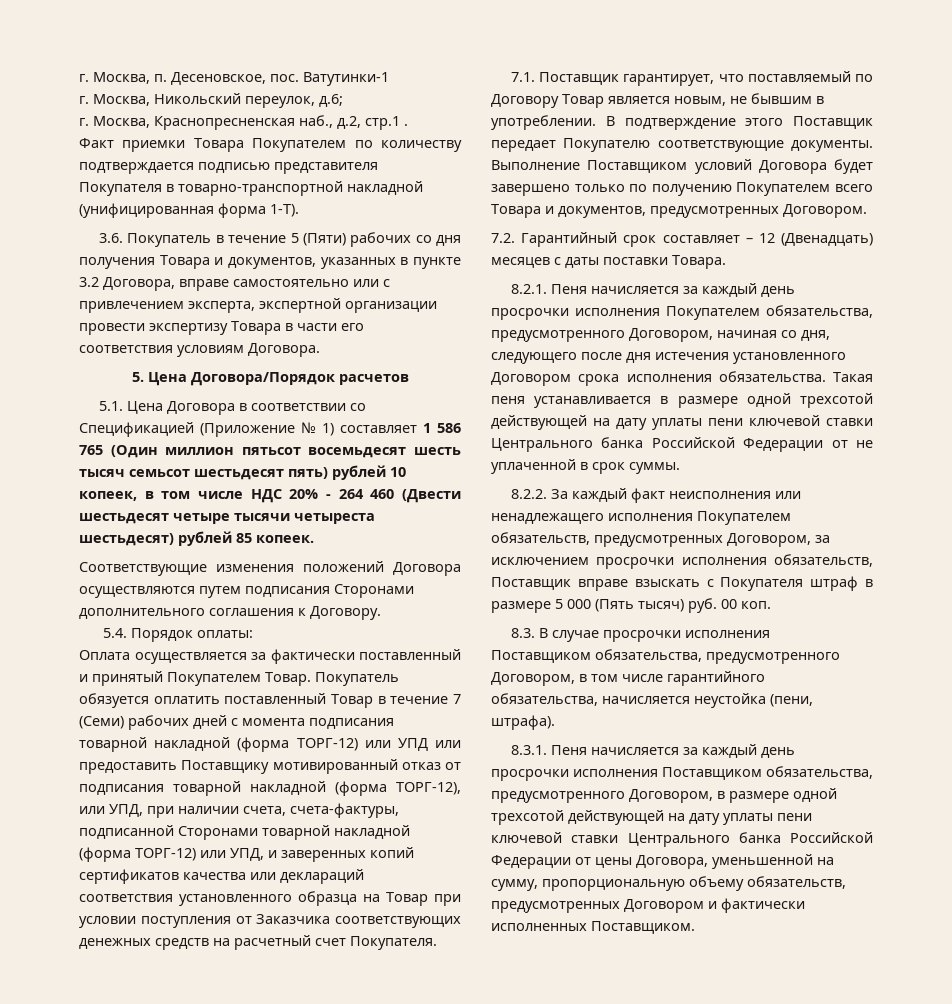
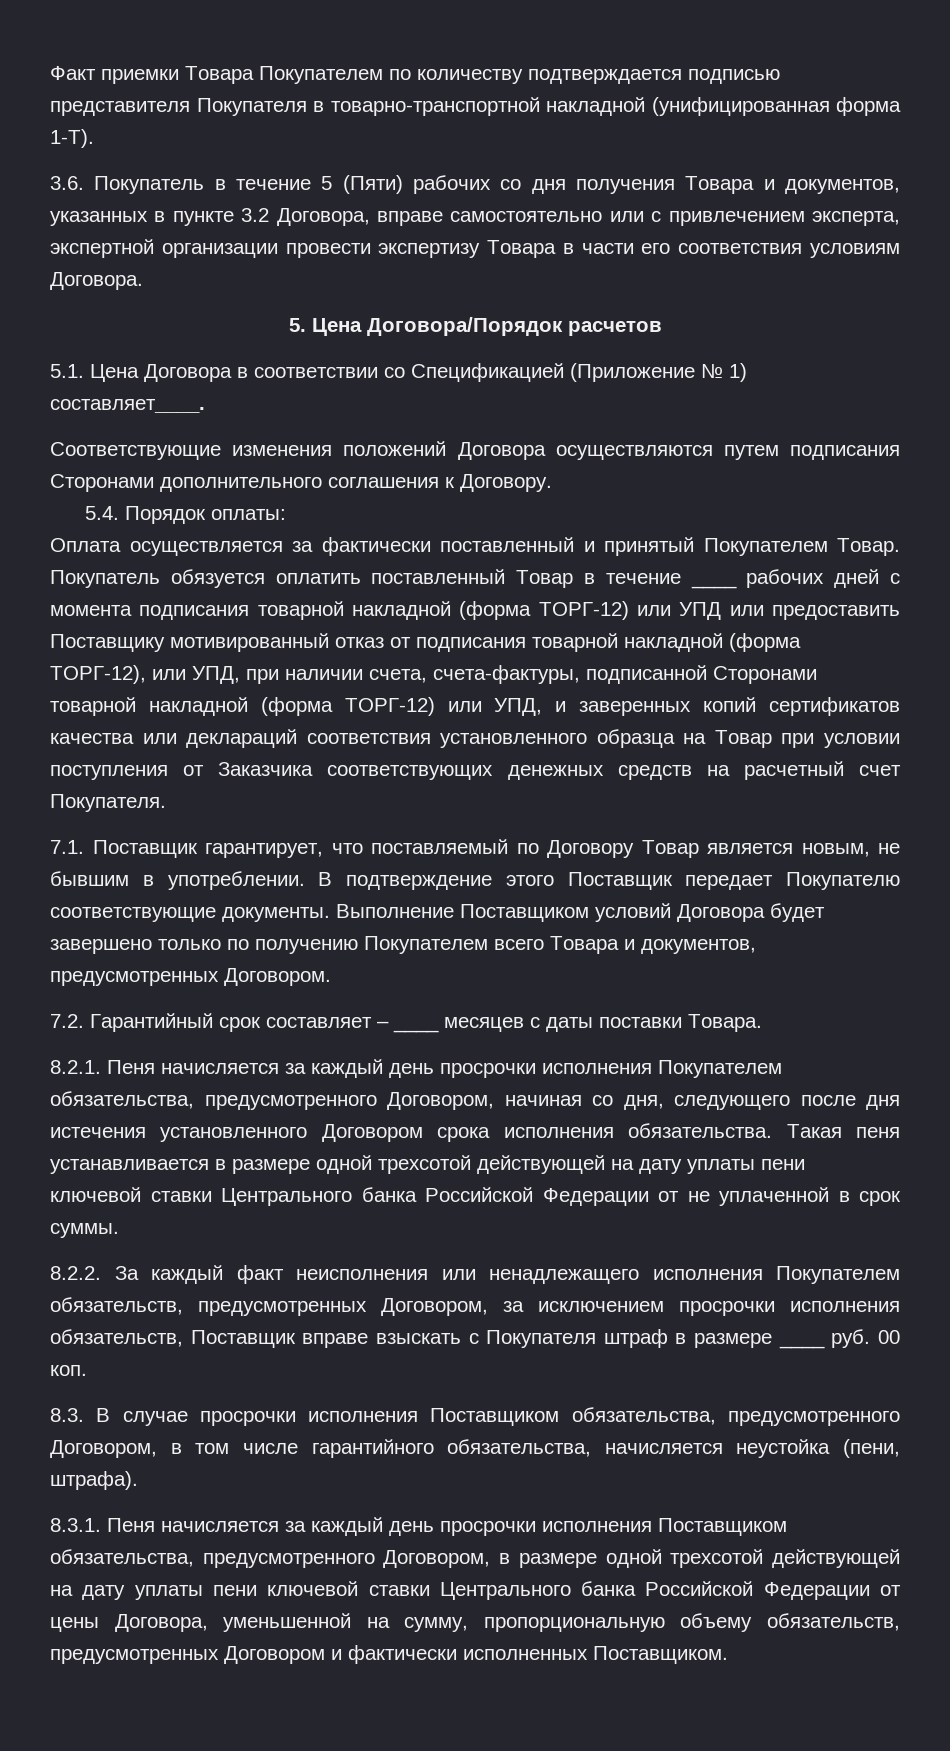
- г. Москва, п. Десеновское, пос. Ватутинки-1
- г. Москва, Никольский переулок, д.6;
- г. Москва, Краснопресненская наб., д.2, стр.1 .
- 5.1. Цена Договора в соответствии со Спецификацией (Приложение № 1) составляет 1 586 765 (Один миллион пятьсот восемьдесят шесть тысяч семьсот шестьдесят пять) рублей 10 копеек, в том числе НДС 20% - 264 460 (Двести шестьдесят четыре тысячи четыреста шестьдесят) рублей 85 копеек.
+ 5.1. Цена Договора в соответствии со Спецификацией (Приложение № 1) составляет____.
- Покупатель обязуется оплатить поставленный Товар в течение 7 (Семи) рабочих дней с момента подписания товарной накладной (форма ТОРГ-12) или УПД или предоставить Поставщику мотивированный отказ от подписания товарной накладной (форма ТОРГ-12), или УПД, при наличии счета, счета-фактуры, подписанной Сторонами товарной накладной (форма ТОРГ-12) или УПД, и заверенных копий сертификатов качества или деклараций соответствия установленного образца на Товар при условии поступления от Заказчика соответствующих денежных средств на расчетный счет Покупателя.
+ Покупатель обязуется оплатить поставленный Товар в течение ____ рабочих дней с момента подписания товарной накладной (форма ТОРГ-12) или УПД или предоставить Поставщику мотивированный отказ от подписания товарной накладной (форма ТОРГ-12), или УПД, при наличии счета, счета-фактуры, подписанной Сторонами товарной накладной (форма ТОРГ-12) или УПД, и заверенных копий сертификатов качества или деклараций соответствия установленного образца на Товар при условии поступления от Заказчика соответствующих денежных средств на расчетный счет Покупателя.
- 7.2. Гарантийный срок составляет – 12 (Двенадцать) месяцев с даты поставки Товара.
+ 7.2. Гарантийный срок составляет – ____ месяцев с даты поставки Товара.
- 8.2.2. За каждый факт неисполнения или ненадлежащего исполнения Покупателем обязательств, предусмотренных Договором, за исключением просрочки исполнения обязательств, Поставщик вправе взыскать с Покупателя штраф в размере 5 000 (Пять тысяч) руб. 00 коп.
+ 8.2.2. За каждый факт неисполнения или ненадлежащего исполнения Покупателем обязательств, предусмотренных Договором, за исключением просрочки исполнения обязательств, Поставщик вправе взыскать с Покупателя штраф в размере ____ руб. 00 коп.

